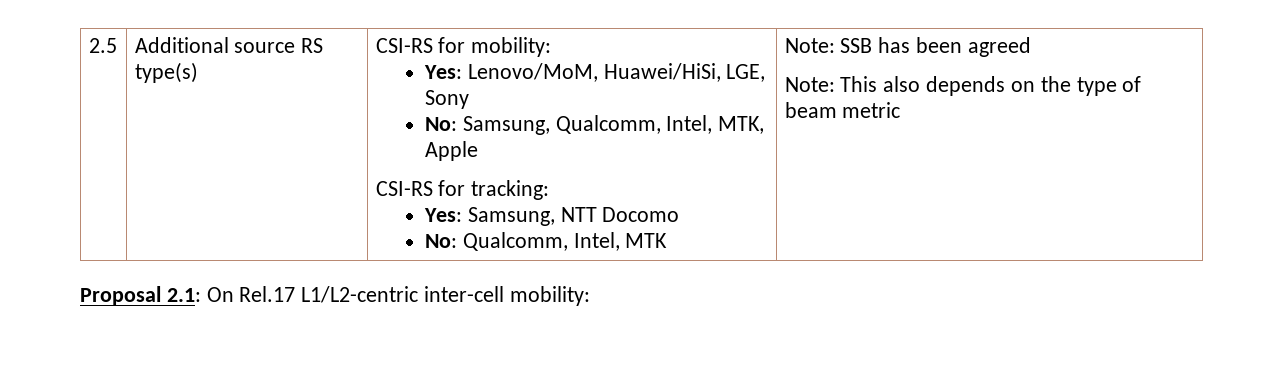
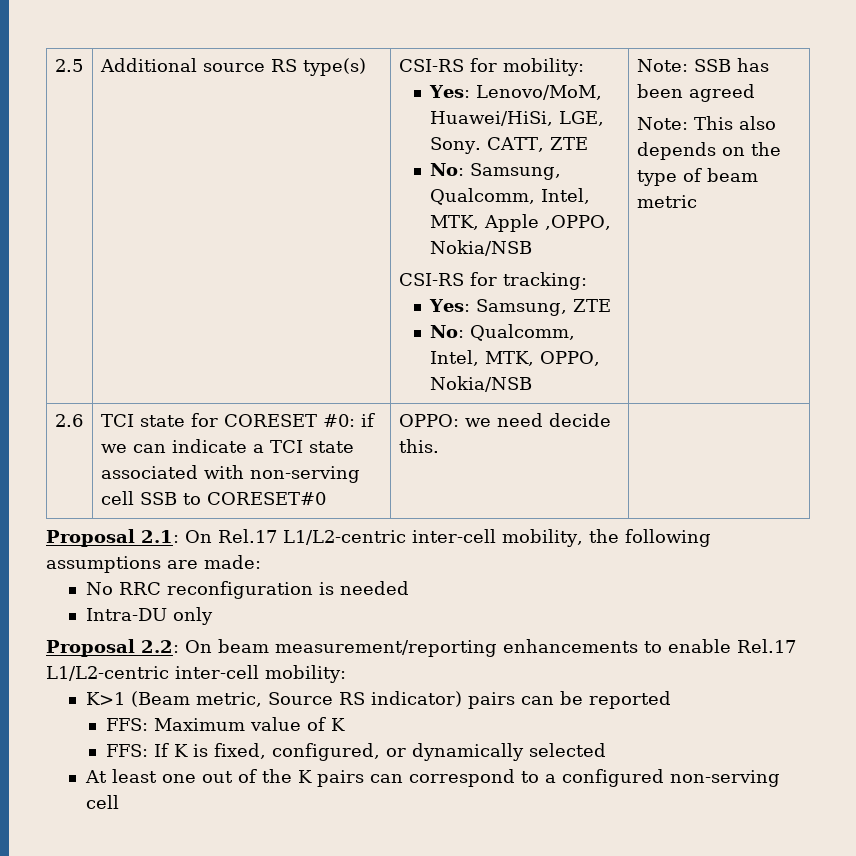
- Yes: Lenovo/MoM, Huawei/HiSi, LGE, Sony
+ Yes: Lenovo/MoM, Huawei/HiSi, LGE, Sony. CATT, ZTE
- No: Samsung, Qualcomm, Intel, MTK, Apple
+ No: Samsung, Qualcomm, Intel, MTK, Apple ,OPPO, Nokia/NSB
- Yes: Samsung, NTT Docomo
+ Yes: Samsung, ZTE
- No: Qualcomm, Intel, MTK
+ No: Qualcomm, Intel, MTK, OPPO, Nokia/NSB
+ 2.6 | TCI state for CORESET #0: if we can indicate a TCI state associated with non-serving cell SSB to CORESET#0 | OPPO: we need decide this. |
- Proposal 2.1: On Rel.17 L1/L2-centric inter-cell mobility:
+ Proposal 2.1: On Rel.17 L1/L2-centric inter-cell mobility, the following assumptions are made:
+ No RRC reconfiguration is needed
+ Intra-DU only
+ Proposal 2.2: On beam measurement/reporting enhancements to enable Rel.17 L1/L2-centric inter-cell mobility:
+ K>1 (Beam metric, Source RS indicator) pairs can be reported
+ FFS: Maximum value of K
+ FFS: If K is fixed, configured, or dynamically selected
+ At least one out of the K pairs can correspond to a configured non-serving cell

